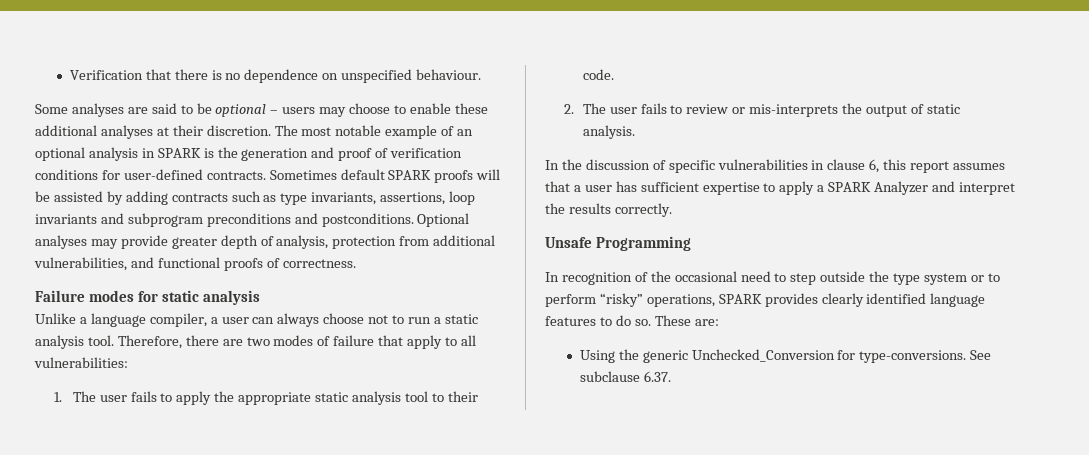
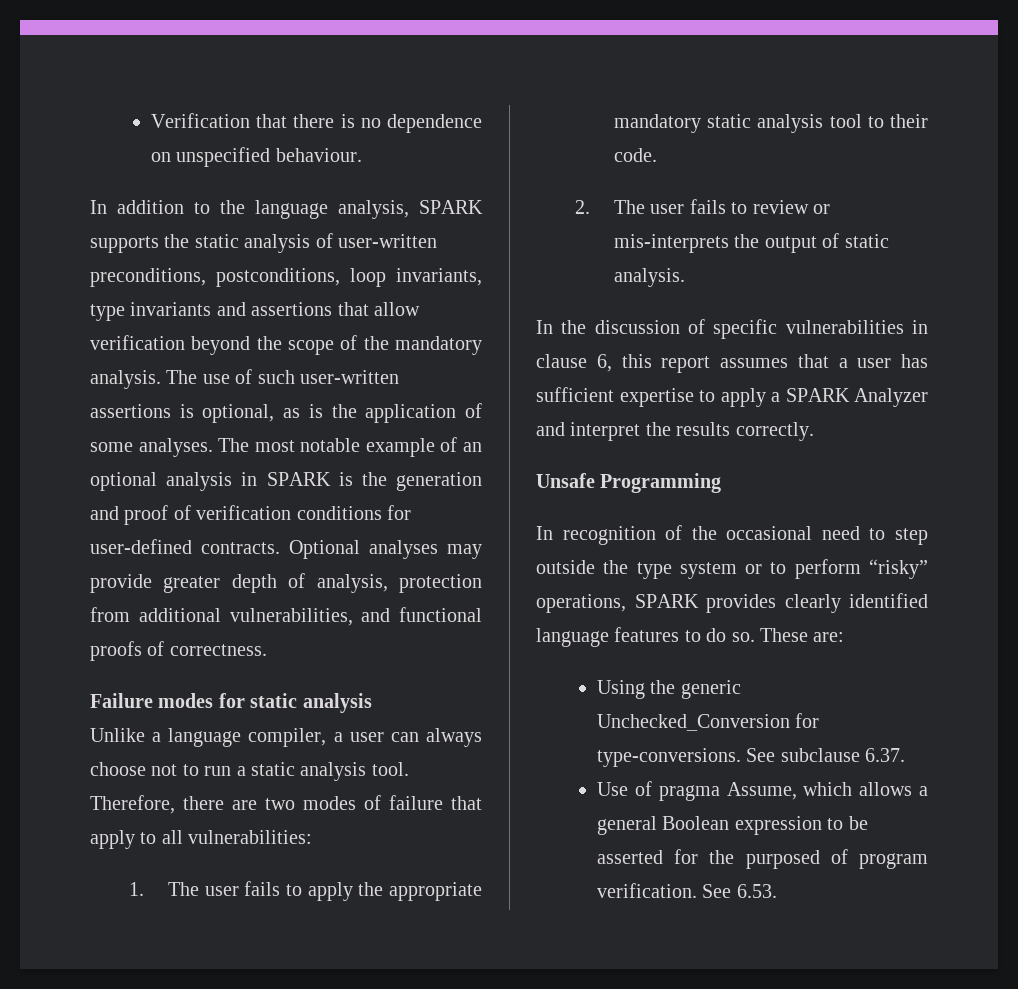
- Some analyses are said to be optional – users may choose to enable these additional analyses at their discretion.
+ In addition to the language analysis, SPARK supports the static analysis of user-written preconditions, postconditions, loop invariants, type invariants and assertions that allow verification beyond the scope of the mandatory analysis. The use of such user-written assertions is optional, as is the application of some analyses.
- Sometimes default SPARK proofs will be assisted by adding contracts such as type invariants, assertions, loop invariants and subprogram preconditions and postconditions.
- 1. The user fails to apply the appropriate static analysis tool to their code.
+ 1. The user fails to apply the appropriate mandatory static analysis tool to their code.
+ Use of pragma Assume, which allows a general Boolean expression to be asserted for the purposed of program verification. See 6.53.

